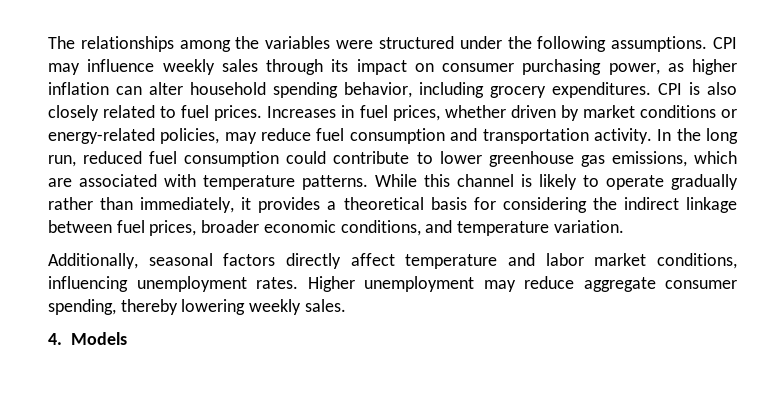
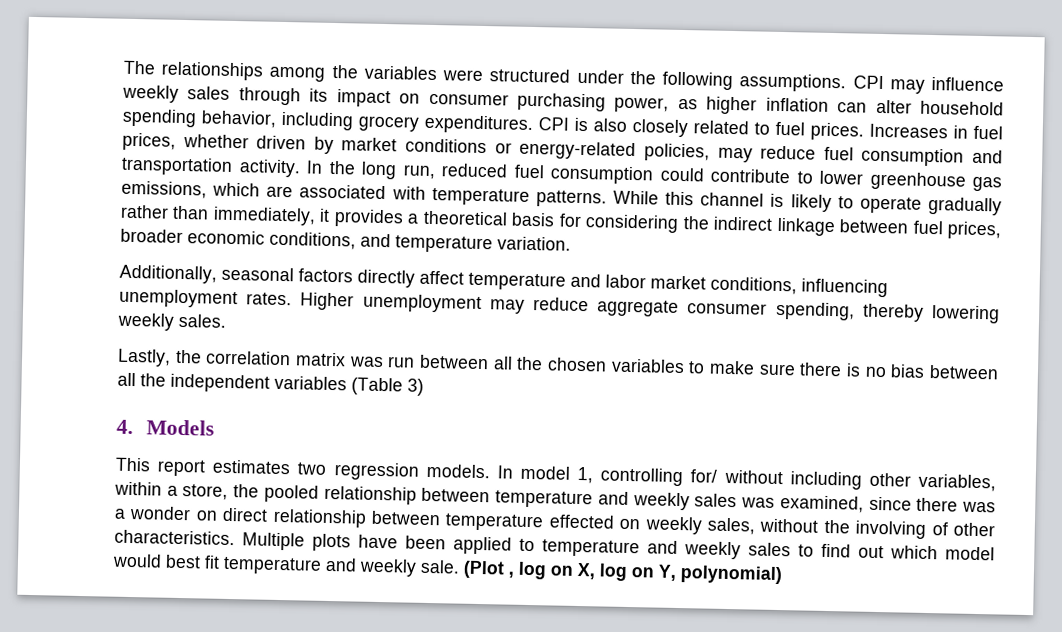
+ Lastly, the correlation matrix was run between all the chosen variables to make sure there is no bias between all the independent variables (Table 3)
  4. Models
+ This report estimates two regression models. In model 1, controlling for/ without including other variables, within a store, the pooled relationship between temperature and weekly sales was examined, since there was a wonder on direct relationship between temperature effected on weekly sales, without the involving of other characteristics. Multiple plots have been applied to temperature and weekly sales to find out which model would best fit temperature and weekly sale. (Plot , log on X, log on Y, polynomial)

